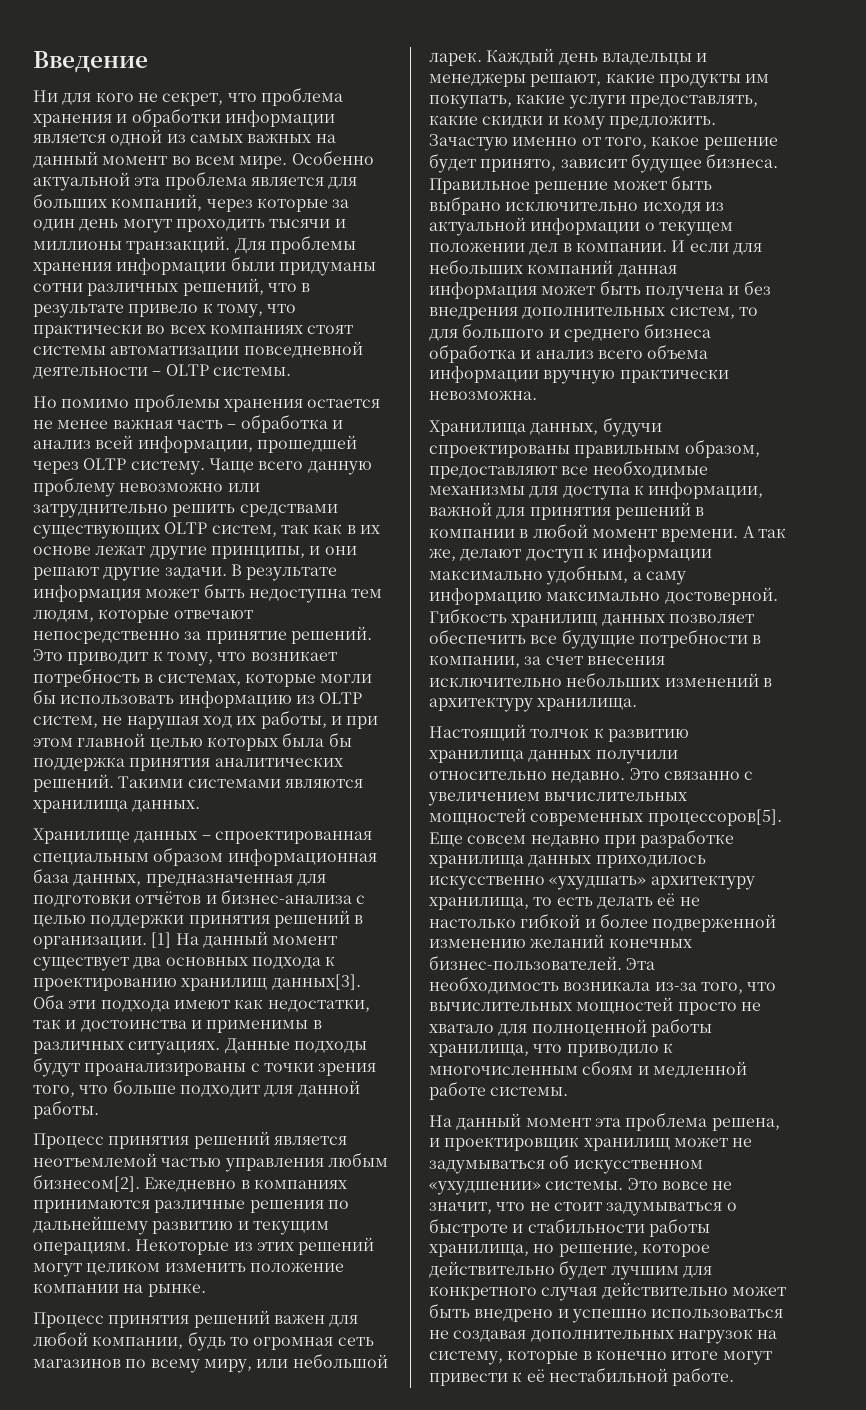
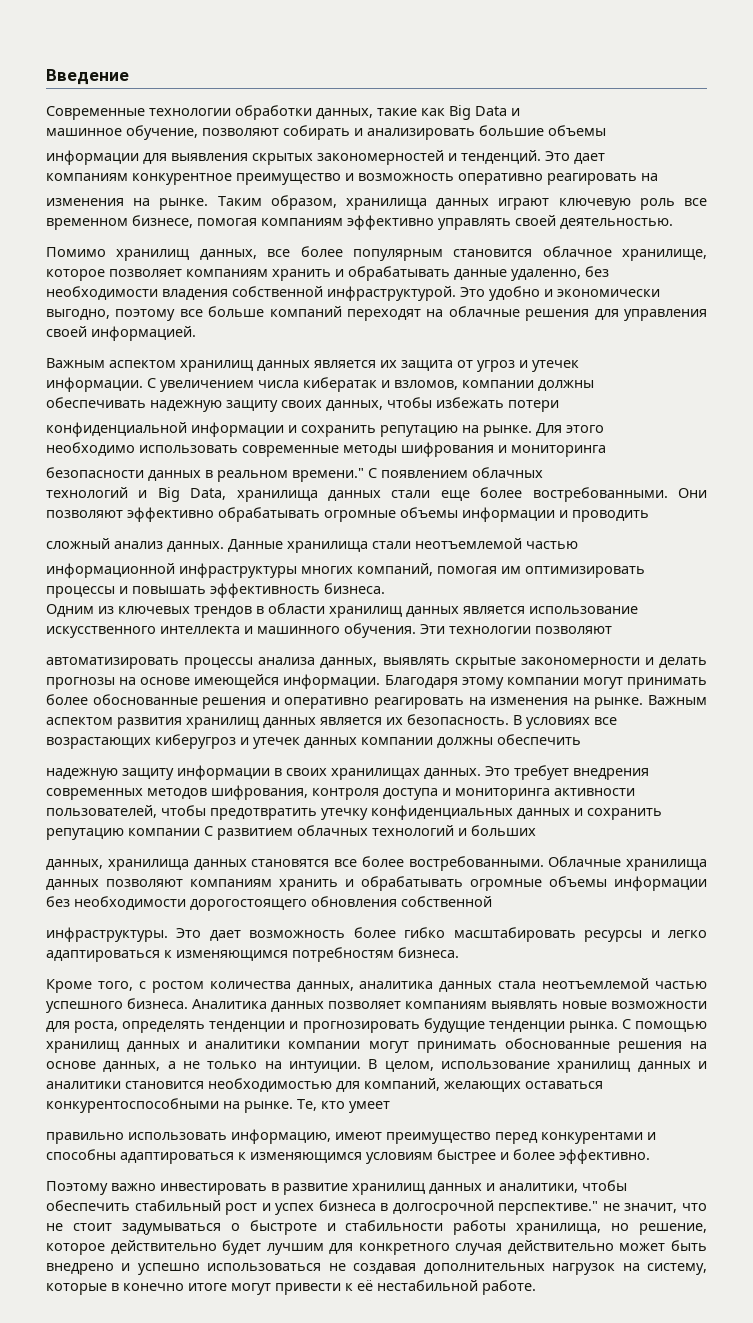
- Ни для кого не секрет, что проблема хранения и обработки информации является одной из самых важных на данный момент во всем мире. Особенно актуальной эта проблема является для больших компаний, через которые за один день могут проходить тысячи и миллионы транзакций. Для проблемы хранения информации были придуманы сотни различных решений, что в результате привело к тому, что практически во всех компаниях стоят системы автоматизации повседневной деятельности – OLTP системы.
- Но помимо проблемы хранения остается не менее важная часть – обработка и анализ всей информации, прошедшей через OLTP систему. Чаще всего данную проблему невозможно или затруднительно решить средствами существующих OLTP систем, так как в их основе лежат другие принципы, и они решают другие задачи. В результате информация может быть недоступна тем людям, которые отвечают непосредственно за принятие решений. Это приводит к тому, что возникает потребность в системах, которые могли бы использовать информацию из OLTP систем, не нарушая ход их работы, и при этом главной целью которых была бы поддержка принятия аналитических решений. Такими системами являются хранилища данных.
- Хранилище данных – спроектированная специальным образом информационная база данных, предназначенная для подготовки отчётов и бизнес-анализа с целью поддержки принятия решений в организации. [1] На данный момент существует два основных подхода к проектированию хранилищ данных[3]. Оба эти подхода имеют как недостатки, так и достоинства и применимы в различных ситуациях. Данные подходы будут проанализированы с точки зрения того, что больше подходит для данной работы.
- Процесс принятия решений является неотъемлемой частью управления любым бизнесом[2]. Ежедневно в компаниях принимаются различные решения по дальнейшему развитию и текущим операциям. Некоторые из этих решений могут целиком изменить положение компании на рынке.
- Процесс принятия решений важен для любой компании, будь то огромная сеть магазинов по всему миру, или небольшой ларек. Каждый день владельцы и менеджеры решают, какие продукты им покупать, какие услуги предоставлять, какие скидки и кому предложить. Зачастую именно от того, какое решение будет принято, зависит будущее бизнеса. Правильное решение может быть выбрано исключительно исходя из актуальной информации о текущем положении дел в компании. И если для небольших компаний данная информация может быть получена и без внедрения дополнительных систем, то для большого и среднего бизнеса обработка и анализ всего объема информации вручную практически невозможна.
- Хранилища данных, будучи спроектированы правильным образом, предоставляют все необходимые механизмы для доступа к информации, важной для принятия решений в компании в любой момент времени. А так же, делают доступ к информации максимально удобным, а саму информацию максимально достоверной. Гибкость хранилищ данных позволяет обеспечить все будущие потребности в компании, за счет внесения исключительно небольших изменений в архитектуру хранилища.
- Настоящий толчок к развитию хранилища данных получили относительно недавно. Это связанно с увеличением вычислительных мощностей современных процессоров[5]. Еще совсем недавно при разработке хранилища данных приходилось искусственно «ухудшать» архитектуру хранилища, то есть делать её не настолько гибкой и более подверженной изменению желаний конечных бизнес-пользователей. Эта необходимость возникала из-за того, что вычислительных мощностей просто не хватало для полноценной работы хранилища, что приводило к многочисленным сбоям и медленной работе системы.
- На данный момент эта проблема решена, и проектировщик хранилищ может не задумываться об искусственном «ухудшении» системы. Это вовсе не значит, что не стоит задумываться о быстроте и стабильности работы хранилища, но решение, которое действительно будет лучшим для конкретного случая действительно может быть внедрено и успешно использоваться не создавая дополнительных нагрузок на систему, которые в конечно итоге могут привести к её нестабильной работе.
+ Современные технологии обработки данных, такие как Big Data и
+ машинное обучение, позволяют собирать и анализировать большие объемы
+ информации для выявления скрытых закономерностей и тенденций. Это дает
+ компаниям конкурентное преимущество и возможность оперативно реагировать на
+ изменения на рынке. Таким образом, хранилища данных играют ключевую роль все временном бизнесе, помогая компаниям эффективно управлять своей деятельностью.
+ Помимо хранилищ данных, все более популярным становится облачное хранилище, которое позволяет компаниям хранить и обрабатывать данные удаленно, без необходимости владения собственной инфраструктурой. Это удобно и экономически выгодно, поэтому все больше компаний переходят на облачные решения для управления своей информацией.
+ Важным аспектом хранилищ данных является их защита от угроз и утечек
+ информации. С увеличением числа кибератак и взломов, компании должны
+ обеспечивать надежную защиту своих данных, чтобы избежать потери
+ конфиденциальной информации и сохранить репутацию на рынке. Для этого
+ необходимо использовать современные методы шифрования и мониторинга
+ безопасности данных в реальном времени." С появлением облачных
+ технологий и Big Data, хранилища данных стали еще более востребованными. Они позволяют эффективно обрабатывать огромные объемы информации и проводить
+ сложный анализ данных. Данные хранилища стали неотъемлемой частью
+ информационной инфраструктуры многих компаний, помогая им оптимизировать процессы и повышать эффективность бизнеса.
+ Одним из ключевых трендов в области хранилищ данных является использование искусственного интеллекта и машинного обучения. Эти технологии позволяют
+ автоматизировать процессы анализа данных, выявлять скрытые закономерности и делать прогнозы на основе имеющейся информации. Благодаря этому компании могут принимать более обоснованные решения и оперативно реагировать на изменения на рынке. Важным аспектом развития хранилищ данных является их безопасность. В условиях все возрастающих киберугроз и утечек данных компании должны обеспечить
+ надежную защиту информации в своих хранилищах данных. Это требует внедрения современных методов шифрования, контроля доступа и мониторинга активности пользователей, чтобы предотвратить утечку конфиденциальных данных и сохранить репутацию компании С развитием облачных технологий и больших
+ данных, хранилища данных становятся все более востребованными. Облачные хранилища данных позволяют компаниям хранить и обрабатывать огромные объемы информации без необходимости дорогостоящего обновления собственной
+ инфраструктуры. Это дает возможность более гибко масштабировать ресурсы и легко адаптироваться к изменяющимся потребностям бизнеса.
+ Кроме того, с ростом количества данных, аналитика данных стала неотъемлемой частью успешного бизнеса. Аналитика данных позволяет компаниям выявлять новые возможности для роста, определять тенденции и прогнозировать будущие тенденции рынка. С помощью хранилищ данных и аналитики компании могут принимать обоснованные решения на основе данных, а не только на интуиции. В целом, использование хранилищ данных и аналитики становится необходимостью для компаний, желающих оставаться конкурентоспособными на рынке. Те, кто умеет
+ правильно использовать информацию, имеют преимущество перед конкурентами и способны адаптироваться к изменяющимся условиям быстрее и более эффективно.
+ Поэтому важно инвестировать в развитие хранилищ данных и аналитики, чтобы обеспечить стабильный рост и успех бизнеса в долгосрочной перспективе." не значит, что не стоит задумываться о быстроте и стабильности работы хранилища, но решение, которое действительно будет лучшим для конкретного случая действительно может быть внедрено и успешно использоваться не создавая дополнительных нагрузок на систему, которые в конечно итоге могут привести к её нестабильной работе.

